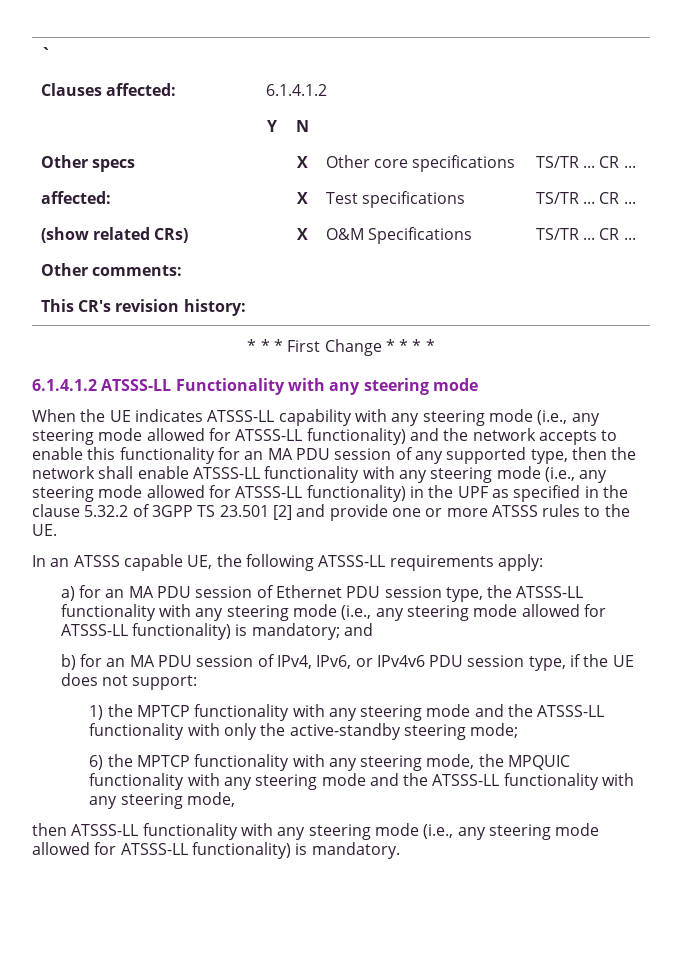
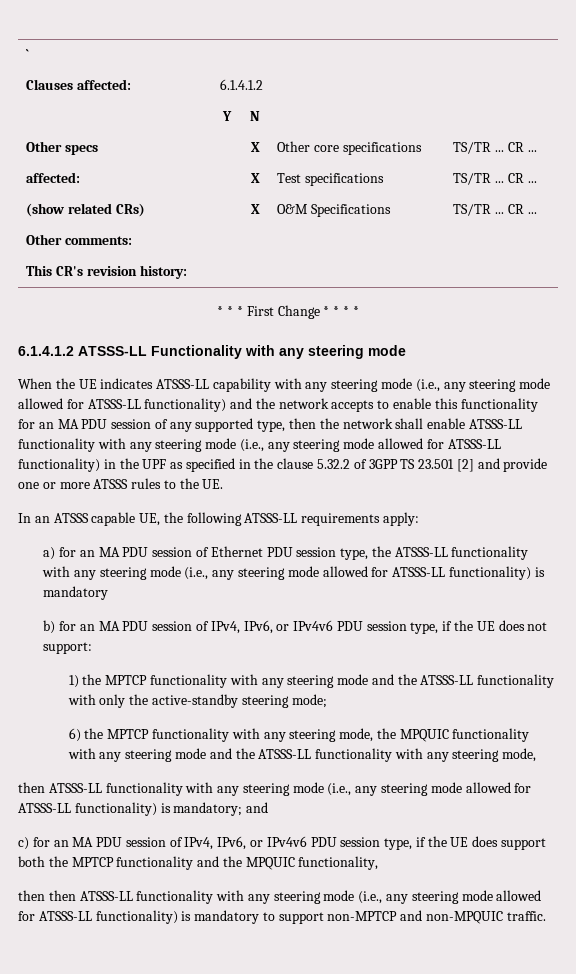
- a) for an MA PDU session of Ethernet PDU session type, the ATSSS-LL functionality with any steering mode (i.e., any steering mode allowed for ATSSS-LL functionality) is mandatory; and
+ a) for an MA PDU session of Ethernet PDU session type, the ATSSS-LL functionality with any steering mode (i.e., any steering mode allowed for ATSSS-LL functionality) is mandatory
- then ATSSS-LL functionality with any steering mode (i.e., any steering mode allowed for ATSSS-LL functionality) is mandatory.
+ then ATSSS-LL functionality with any steering mode (i.e., any steering mode allowed for ATSSS-LL functionality) is mandatory; and
+ c) for an MA PDU session of IPv4, IPv6, or IPv4v6 PDU session type, if the UE does support both the MPTCP functionality and the MPQUIC functionality,
+ then then ATSSS-LL functionality with any steering mode (i.e., any steering mode allowed for ATSSS-LL functionality) is mandatory to support non-MPTCP and non-MPQUIC traffic.

